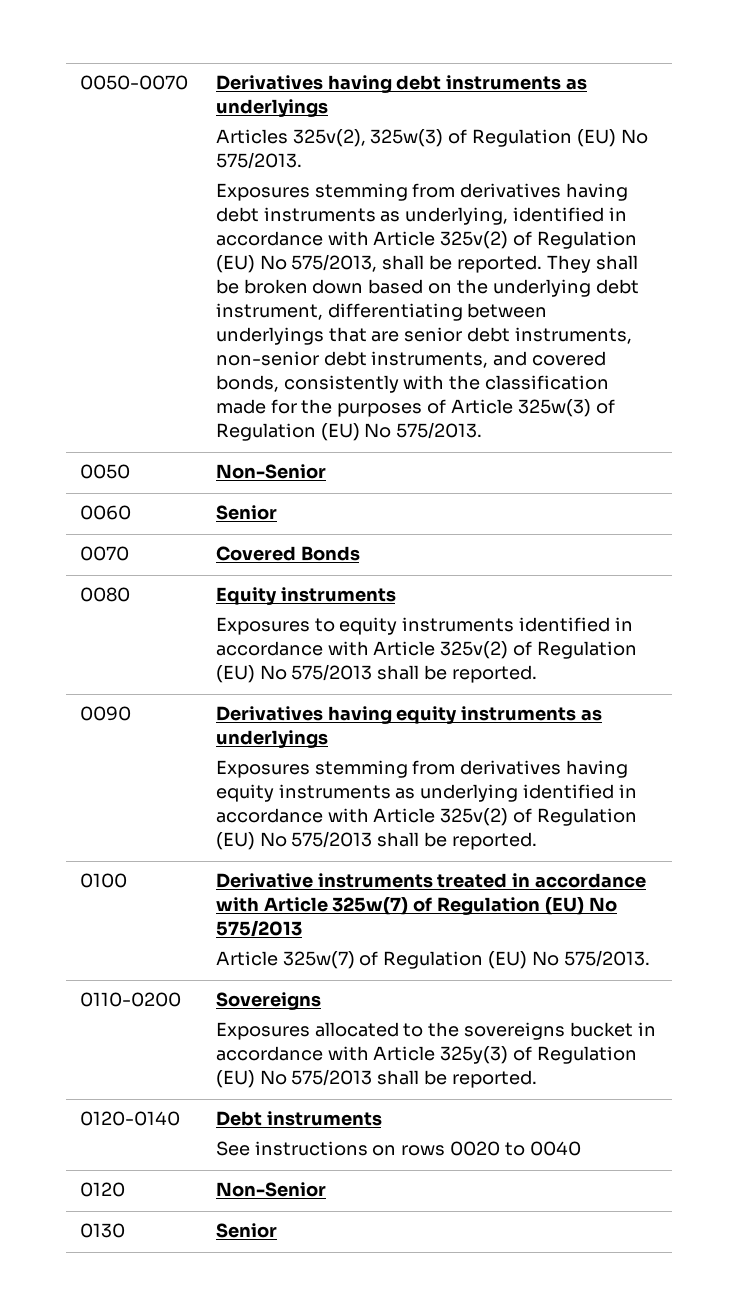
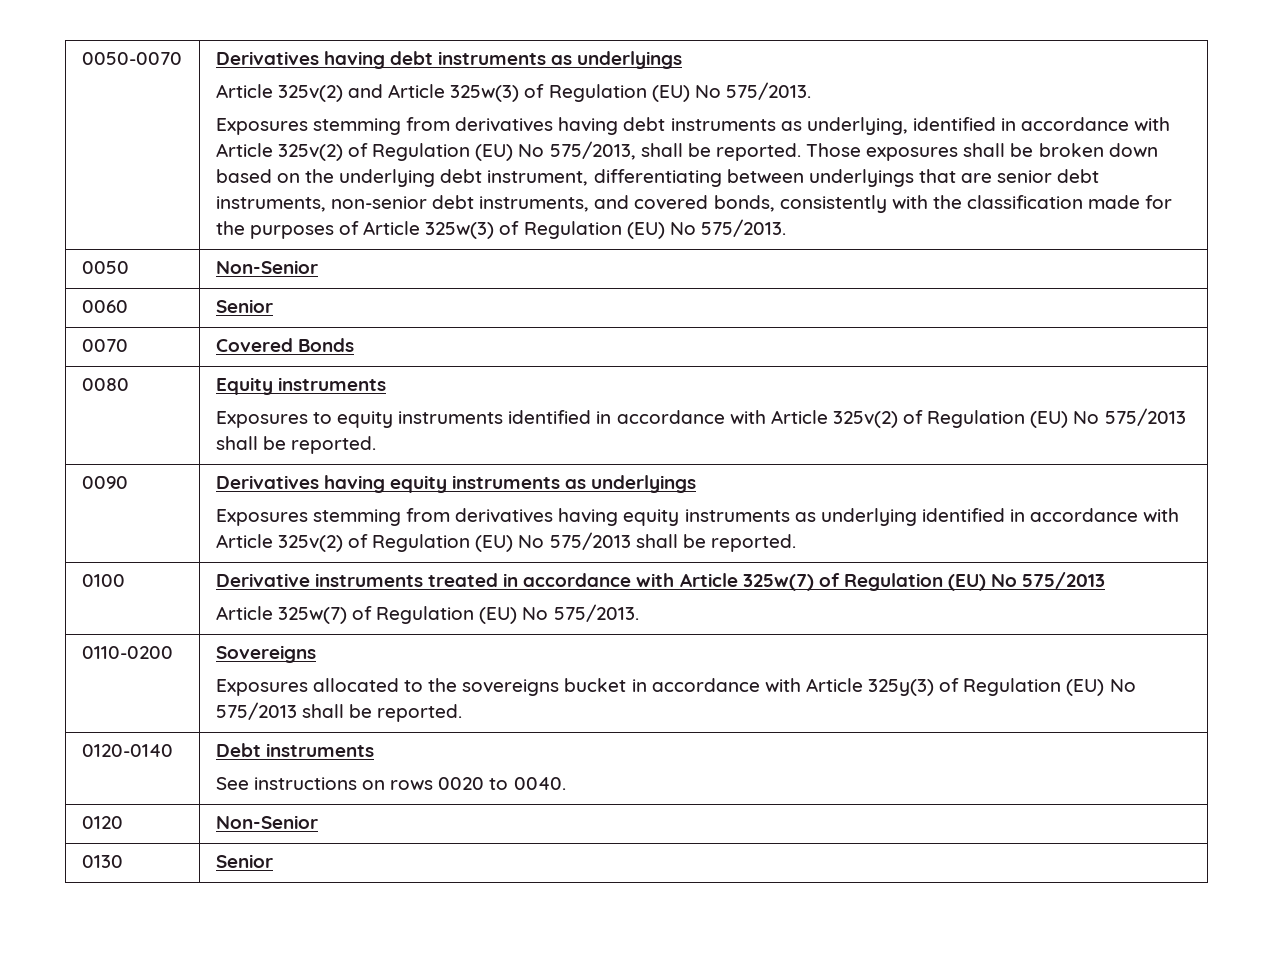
- Articles 325v(2), 325w(3) of Regulation (EU) No 575/2013.
+ Article 325v(2) and Article 325w(3) of Regulation (EU) No 575/2013.
- They shall be broken down based on the underlying debt instrument, differentiating between underlyings that are senior debt instruments, non-senior debt instruments, and covered bonds, consistently with the classification made for the purposes of Article 325w(3) of Regulation (EU) No 575/2013.
+ Those exposures shall be broken down based on the underlying debt instrument, differentiating between underlyings that are senior debt instruments, non-senior debt instruments, and covered bonds, consistently with the classification made for the purposes of Article 325w(3) of Regulation (EU) No 575/2013.
  0120-0140 | Debt instruments
- See instructions on rows 0020 to 0040
+ See instructions on rows 0020 to 0040.

